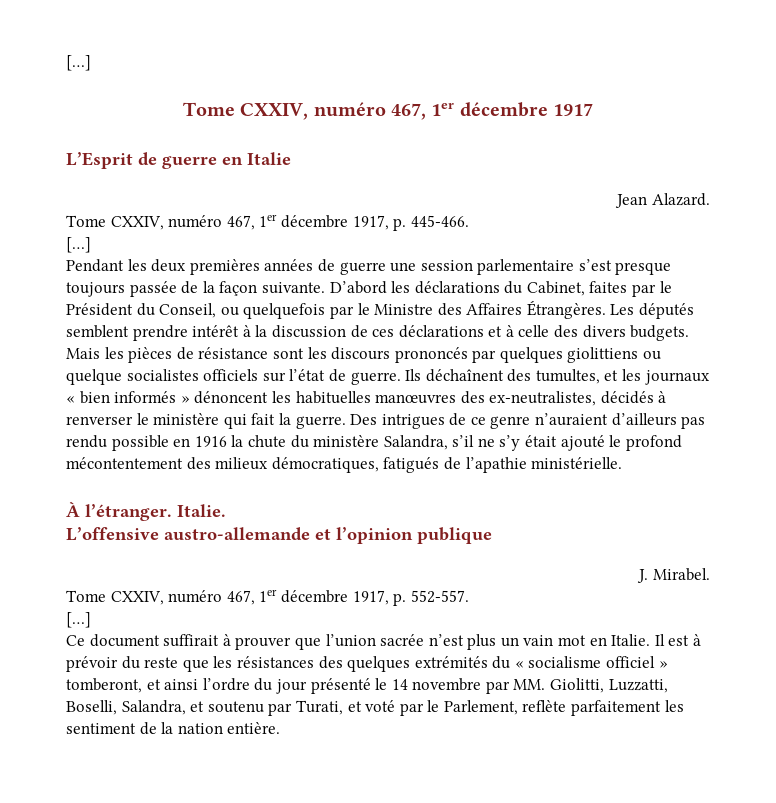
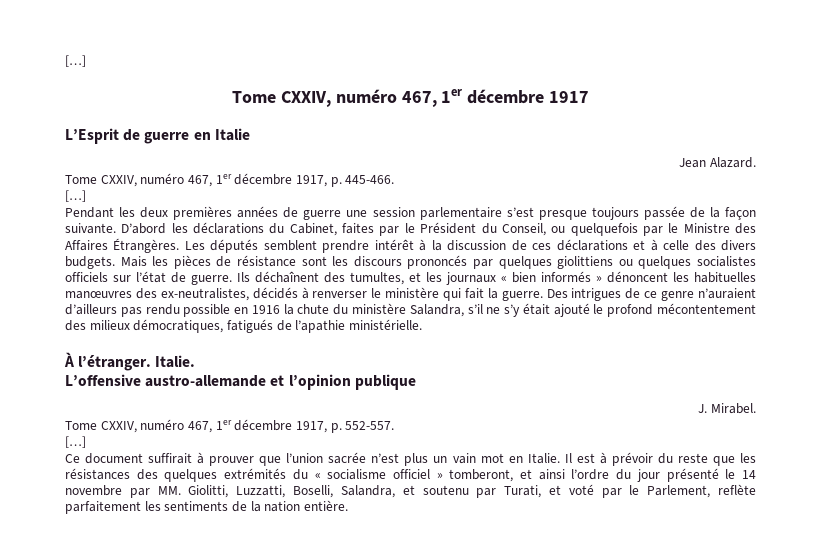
- Mais les pièces de résistance sont les discours prononcés par quelques giolittiens ou quelque socialistes officiels sur l’état de guerre.
+ Mais les pièces de résistance sont les discours prononcés par quelques giolittiens ou quelques socialistes officiels sur l’état de guerre.
- Il est à prévoir du reste que les résistances des quelques extrémités du « socialisme officiel » tomberont, et ainsi l’ordre du jour présenté le 14 novembre par MM. Giolitti, Luzzatti, Boselli, Salandra, et soutenu par Turati, et voté par le Parlement, reflète parfaitement les sentiment de la nation entière.
+ Il est à prévoir du reste que les résistances des quelques extrémités du « socialisme officiel » tomberont, et ainsi l’ordre du jour présenté le 14 novembre par MM. Giolitti, Luzzatti, Boselli, Salandra, et soutenu par Turati, et voté par le Parlement, reflète parfaitement les sentiments de la nation entière.

